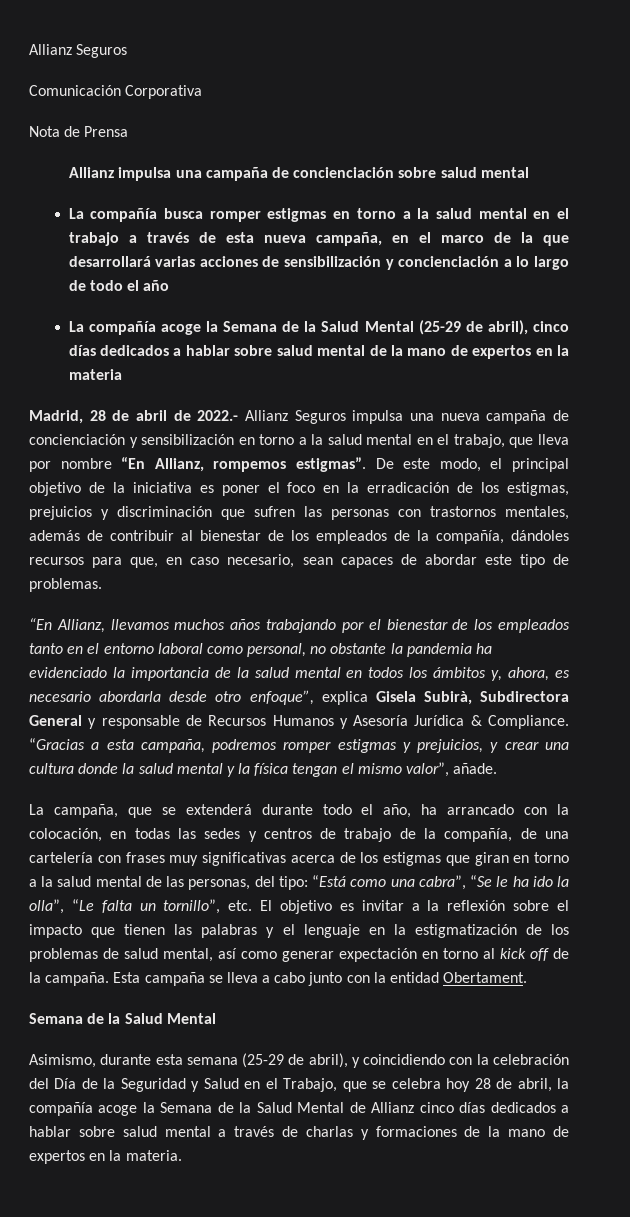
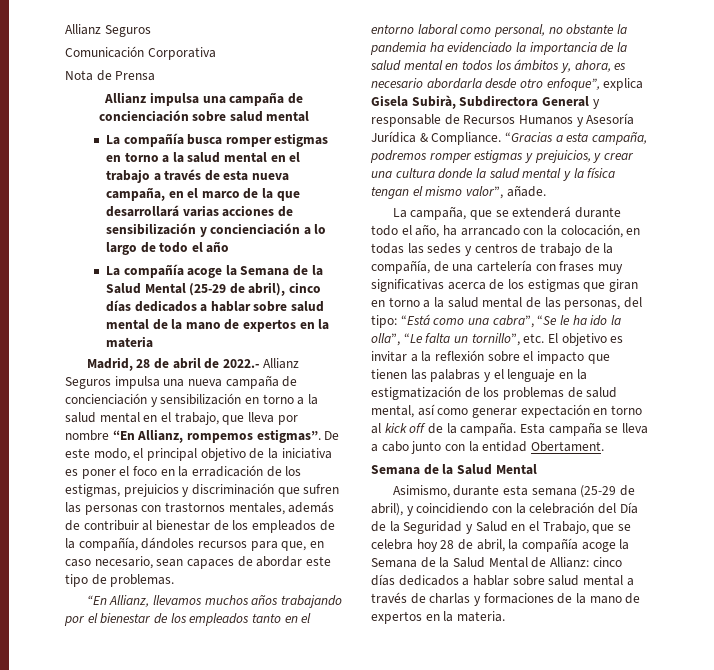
- Asimismo, durante esta semana (25-29 de abril), y coincidiendo con la celebración del Día de la Seguridad y Salud en el Trabajo, que se celebra hoy 28 de abril, la compañía acoge la Semana de la Salud Mental de Allianz cinco días dedicados a hablar sobre salud mental a través de charlas y formaciones de la mano de expertos en la materia.
+ Asimismo, durante esta semana (25-29 de abril), y coincidiendo con la celebración del Día de la Seguridad y Salud en el Trabajo, que se celebra hoy 28 de abril, la compañía acoge la Semana de la Salud Mental de Allianz: cinco días dedicados a hablar sobre salud mental a través de charlas y formaciones de la mano de expertos en la materia.

